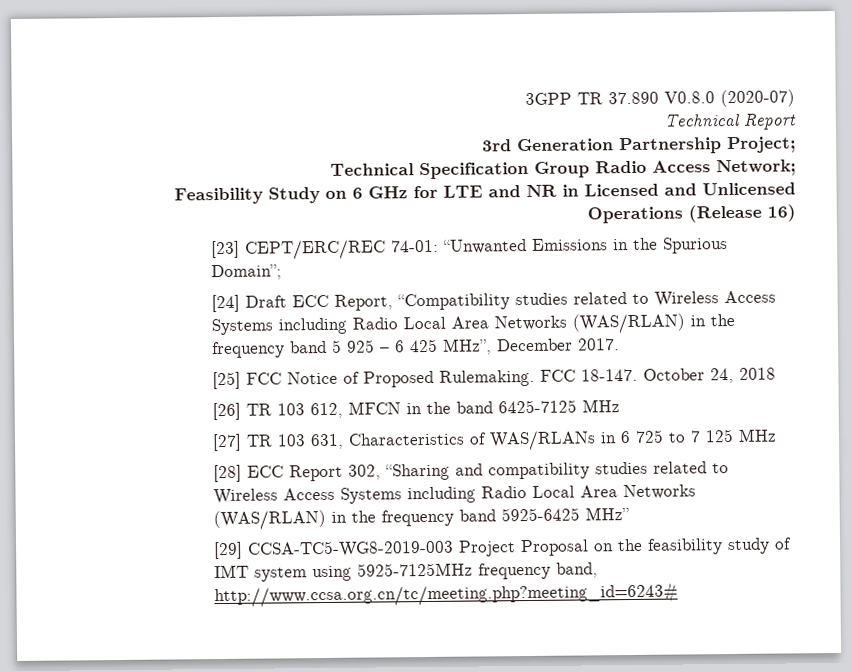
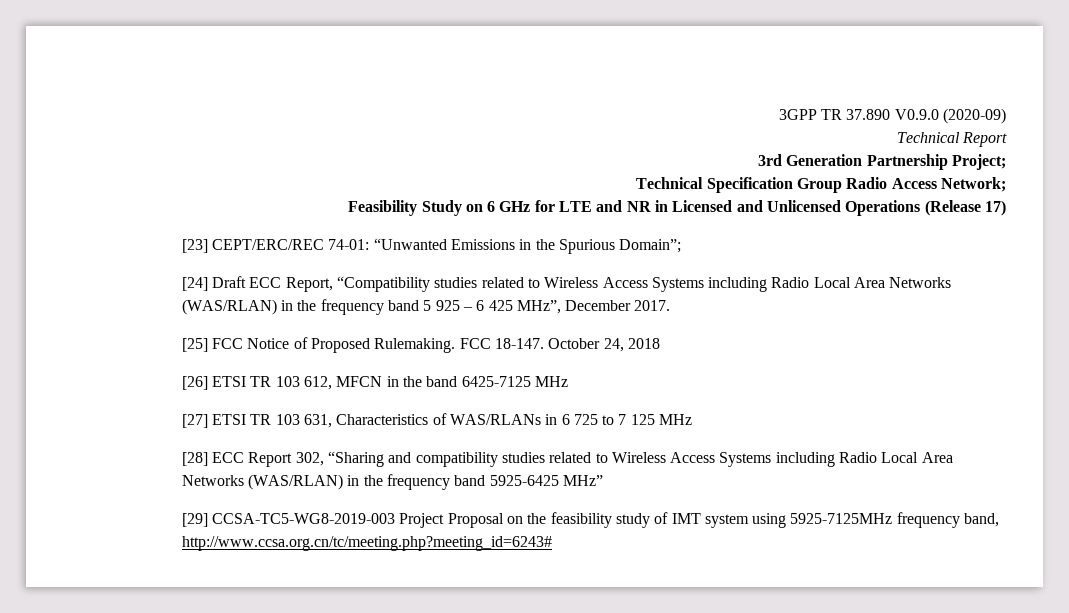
- 3GPP TR 37.890 V0.8.0 (2020-07)
+ 3GPP TR 37.890 V0.9.0 (2020-09)
- Feasibility Study on 6 GHz for LTE and NR in Licensed and Unlicensed Operations (Release 16)
+ Feasibility Study on 6 GHz for LTE and NR in Licensed and Unlicensed Operations (Release 17)
- [26] TR 103 612, MFCN in the band 6425-7125 MHz
+ [26] ETSI TR 103 612, MFCN in the band 6425-7125 MHz
- [27] TR 103 631, Characteristics of WAS/RLANs in 6 725 to 7 125 MHz
+ [27] ETSI TR 103 631, Characteristics of WAS/RLANs in 6 725 to 7 125 MHz

